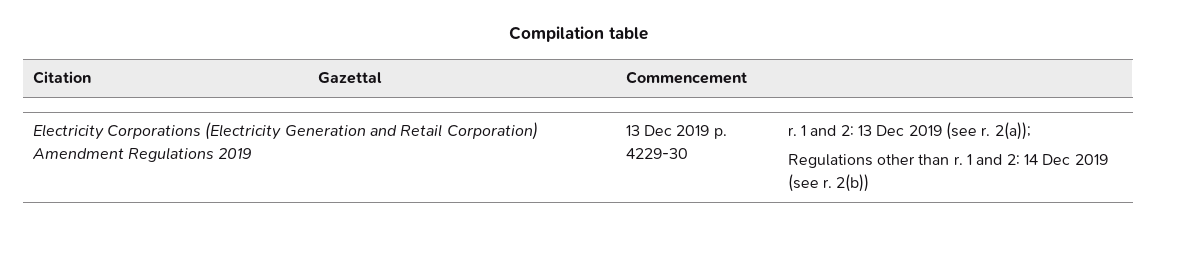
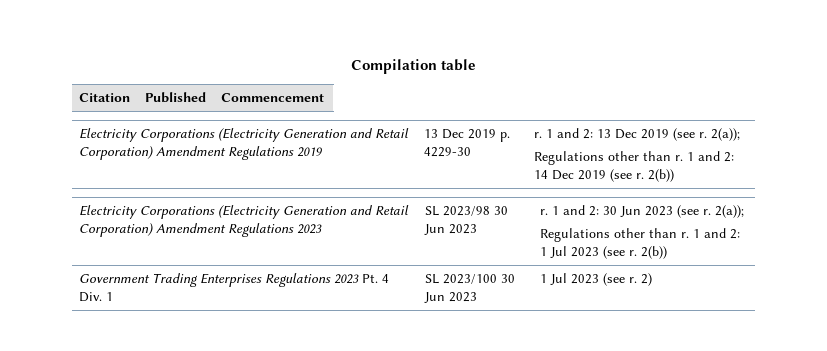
- Citation | Gazettal | Commencement
+ Citation | Published | Commencement
+ Electricity Corporations (Electricity Generation and Retail Corporation) Amendment Regulations 2023 | SL 2023/98 30 Jun 2023 | r. 1 and 2: 30 Jun 2023 (see r. 2(a));
+ Regulations other than r. 1 and 2: 1 Jul 2023 (see r. 2(b))
+ Government Trading Enterprises Regulations 2023 Pt. 4 Div. 1 | SL 2023/100 30 Jun 2023 | 1 Jul 2023 (see r. 2)

